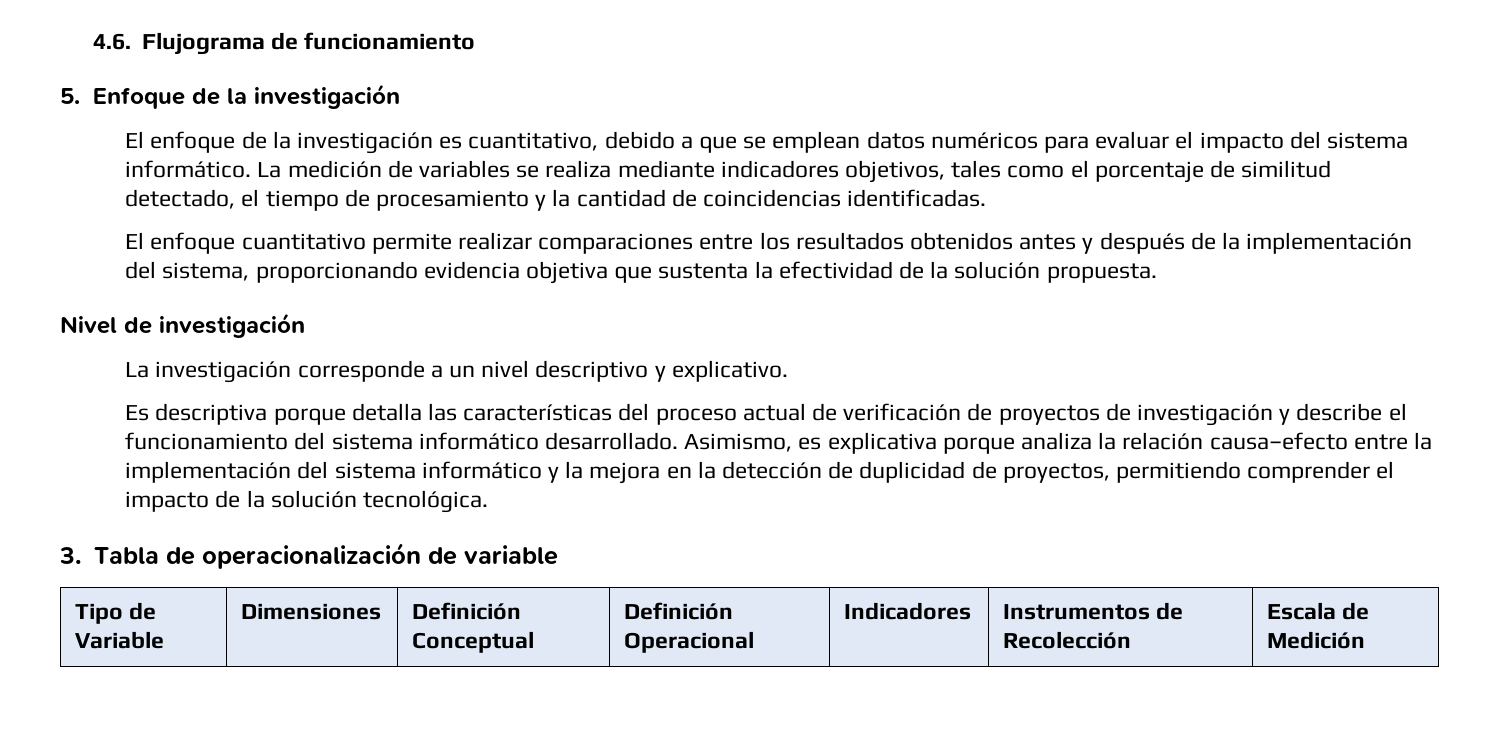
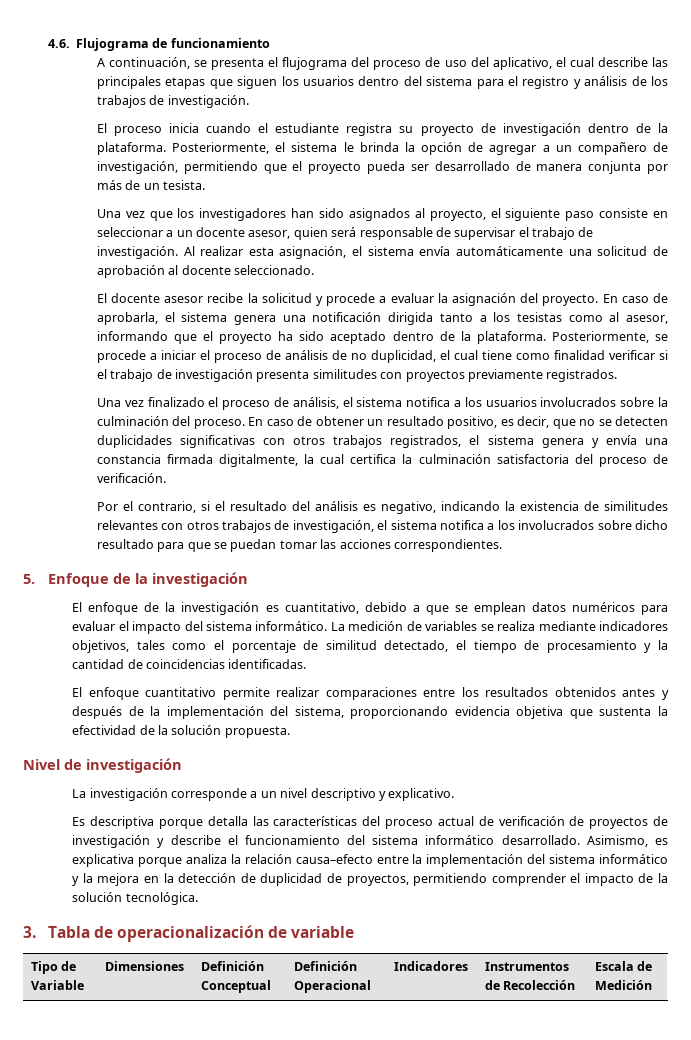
+ A continuación, se presenta el flujograma del proceso de uso del aplicativo, el cual describe las principales etapas que siguen los usuarios dentro del sistema para el registro y análisis de los trabajos de investigación.
+ El proceso inicia cuando el estudiante registra su proyecto de investigación dentro de la plataforma. Posteriormente, el sistema le brinda la opción de agregar a un compañero de investigación, permitiendo que el proyecto pueda ser desarrollado de manera conjunta por más de un tesista.
+ Una vez que los investigadores han sido asignados al proyecto, el siguiente paso consiste en seleccionar a un docente asesor, quien será responsable de supervisar el trabajo de investigación. Al realizar esta asignación, el sistema envía automáticamente una solicitud de aprobación al docente seleccionado.
+ El docente asesor recibe la solicitud y procede a evaluar la asignación del proyecto. En caso de aprobarla, el sistema genera una notificación dirigida tanto a los tesistas como al asesor, informando que el proyecto ha sido aceptado dentro de la plataforma. Posteriormente, se procede a iniciar el proceso de análisis de no duplicidad, el cual tiene como finalidad verificar si el trabajo de investigación presenta similitudes con proyectos previamente registrados.
+ Una vez finalizado el proceso de análisis, el sistema notifica a los usuarios involucrados sobre la culminación del proceso. En caso de obtener un resultado positivo, es decir, que no se detecten duplicidades significativas con otros trabajos registrados, el sistema genera y envía una constancia firmada digitalmente, la cual certifica la culminación satisfactoria del proceso de verificación.
+ Por el contrario, si el resultado del análisis es negativo, indicando la existencia de similitudes relevantes con otros trabajos de investigación, el sistema notifica a los involucrados sobre dicho resultado para que se puedan tomar las acciones correspondientes.

